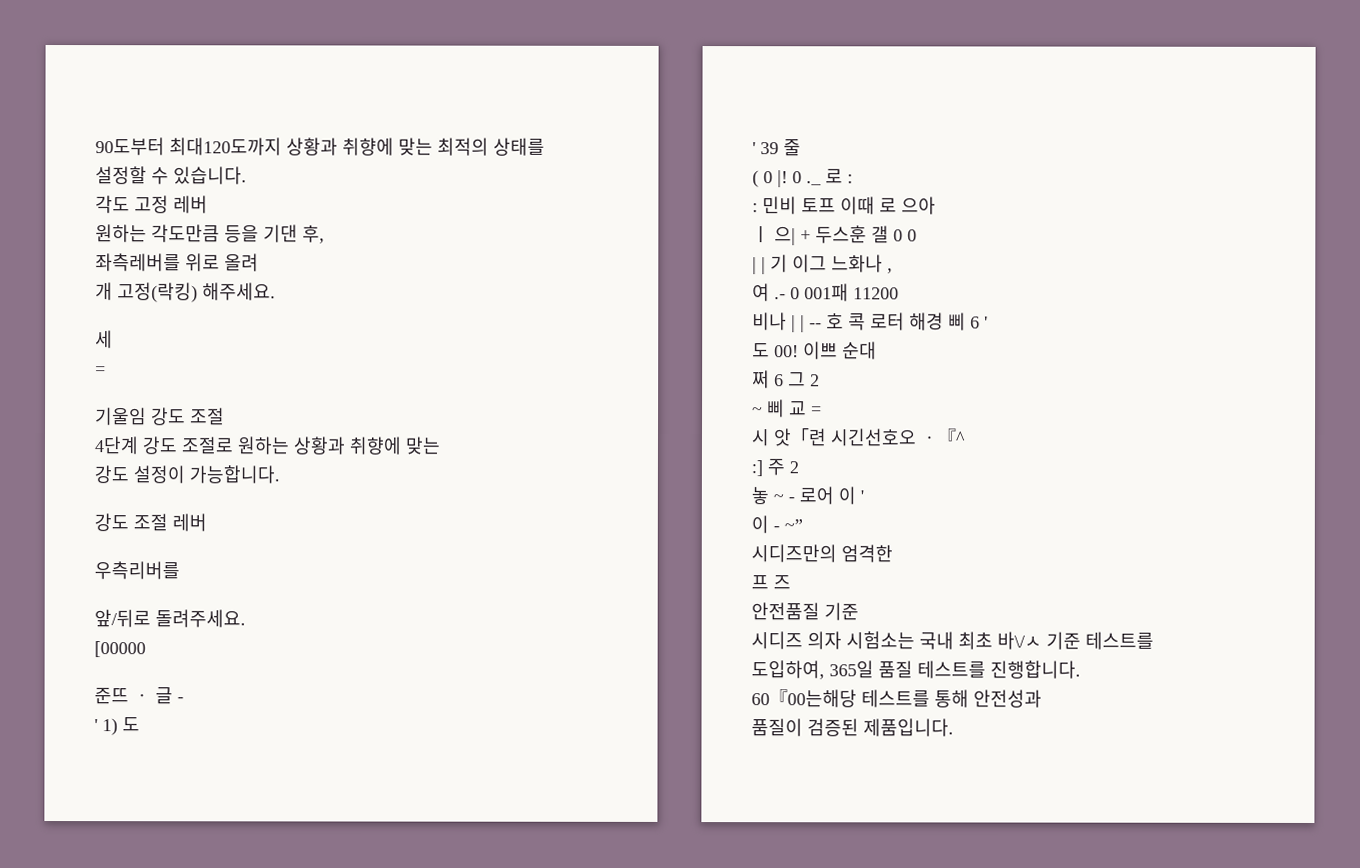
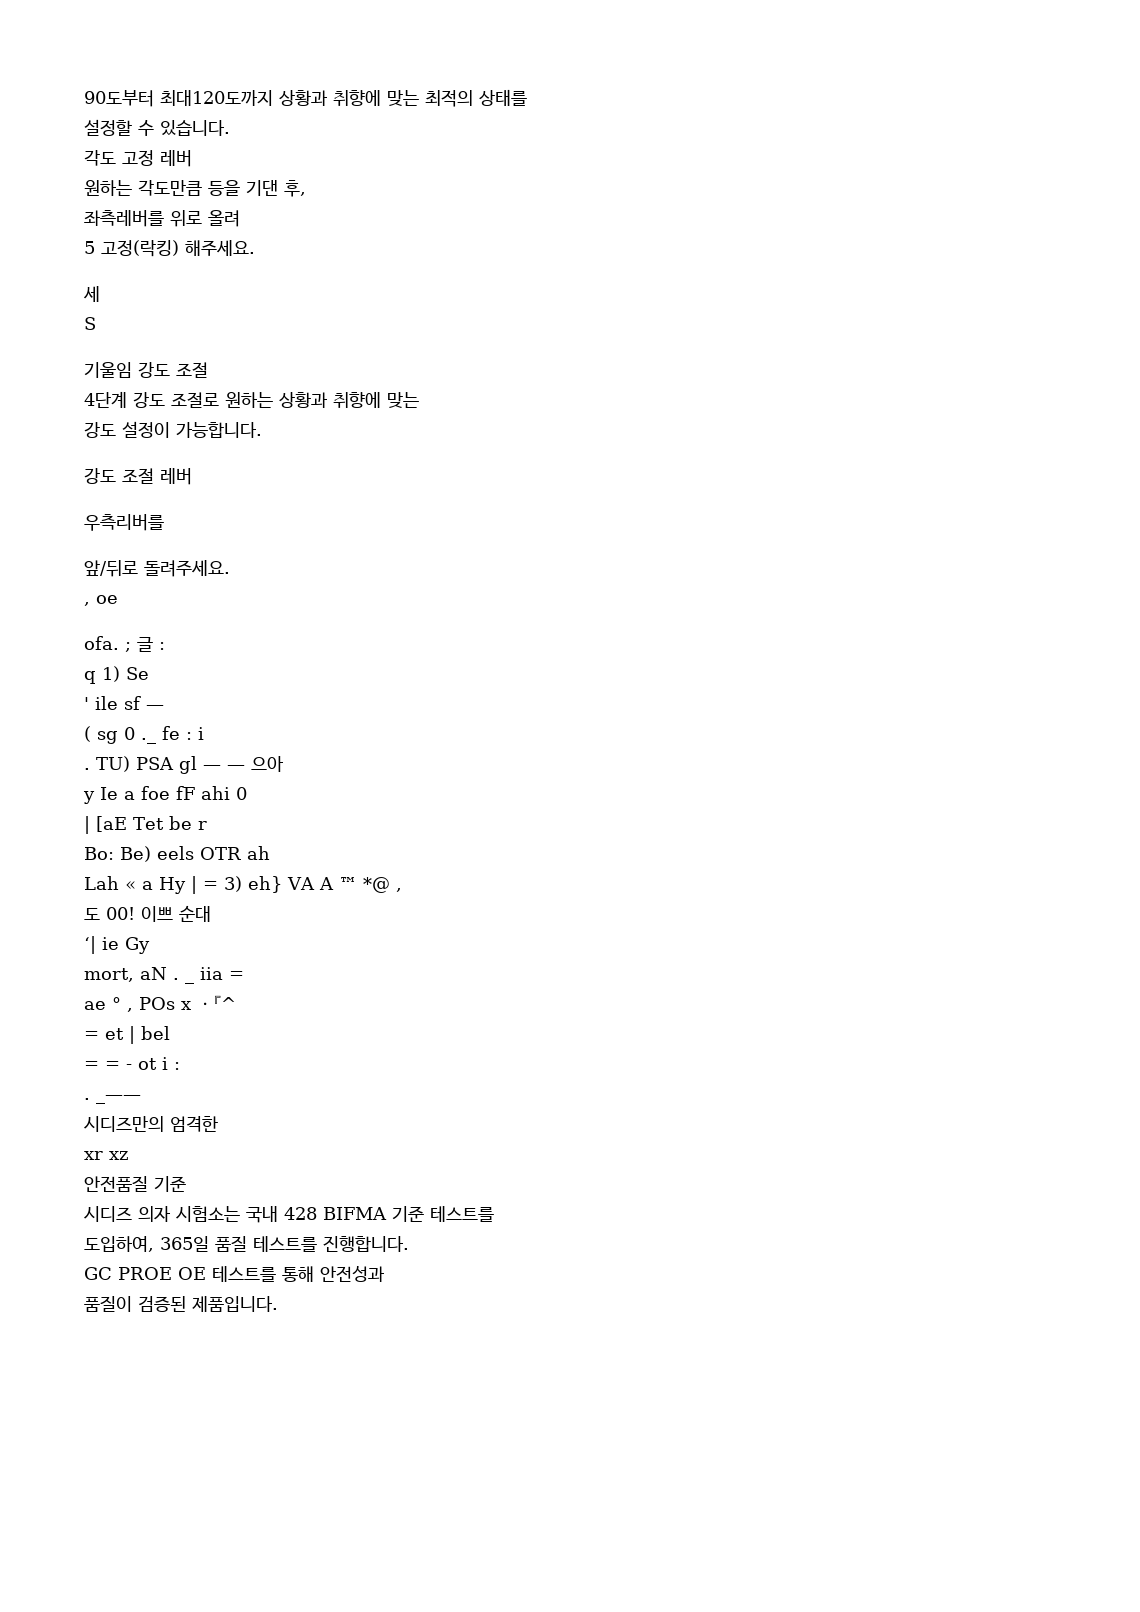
- 개 고정(락킹) 해주세요.
+ 5 고정(락킹) 해주세요.
  세
- =
+ S
- [00000
- 준뜨 ㆍ 글 -
- ' 1) 도
- ' 39 줄
+ , oe
+ ofa. ; 글 :
+ q 1) Se
+ ' ile sf —
- ( 0 |! 0 ._ 로 :
- : 민비 토프 이때 로 으아
- ㅣ 으| + 두스훈 갤 0 0
- | | 기 이그 느화나 ,
- 여 .- 0 001패 11200
- 비나 | | -- 호 콕 로터 해경 삐 6 '
+ ( sg 0 ._ fe : i
+ . TU) PSA gl — — 으아
+ y Ie a foe fF ahi 0
+ | [aE Tet be r
+ Bo: Be) eels OTR ah
+ Lah « a Hy | = 3) eh} VA A ™ *@ ,
  도 00! 이쁘 순대
- 쩌 6 그 2
- ~ 삐 교 =
- 시 앗「련 시긴선호오 ㆍ『^
- :] 주 2
- 놓 ~ - 로어 이 '
- 이 - ~”
+ ‘| ie Gy
+ mort, aN . _ iia =
+ ae ° , POs x ㆍ『^
+ = et | bel
+ = = - ot i :
+ . _——
- 프 즈
+ xr xz
- 시디즈 의자 시험소는 국내 최초 바\/ㅅ 기준 테스트를
+ 시디즈 의자 시험소는 국내 428 BIFMA 기준 테스트를
- 60『00는해당 테스트를 통해 안전성과
+ GC PROE OE 테스트를 통해 안전성과

